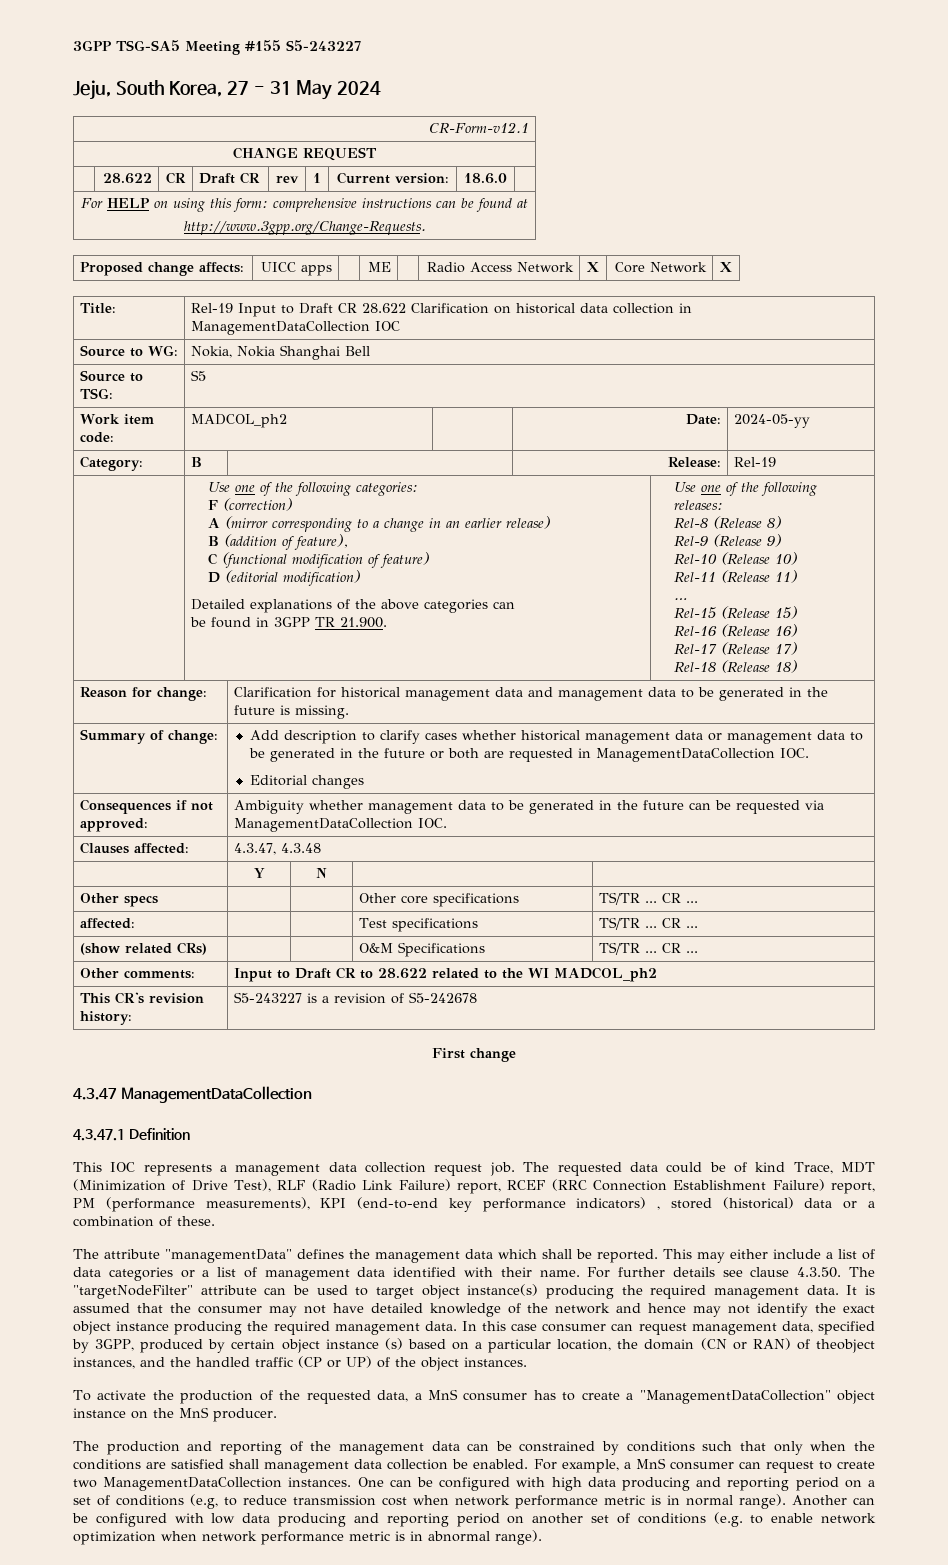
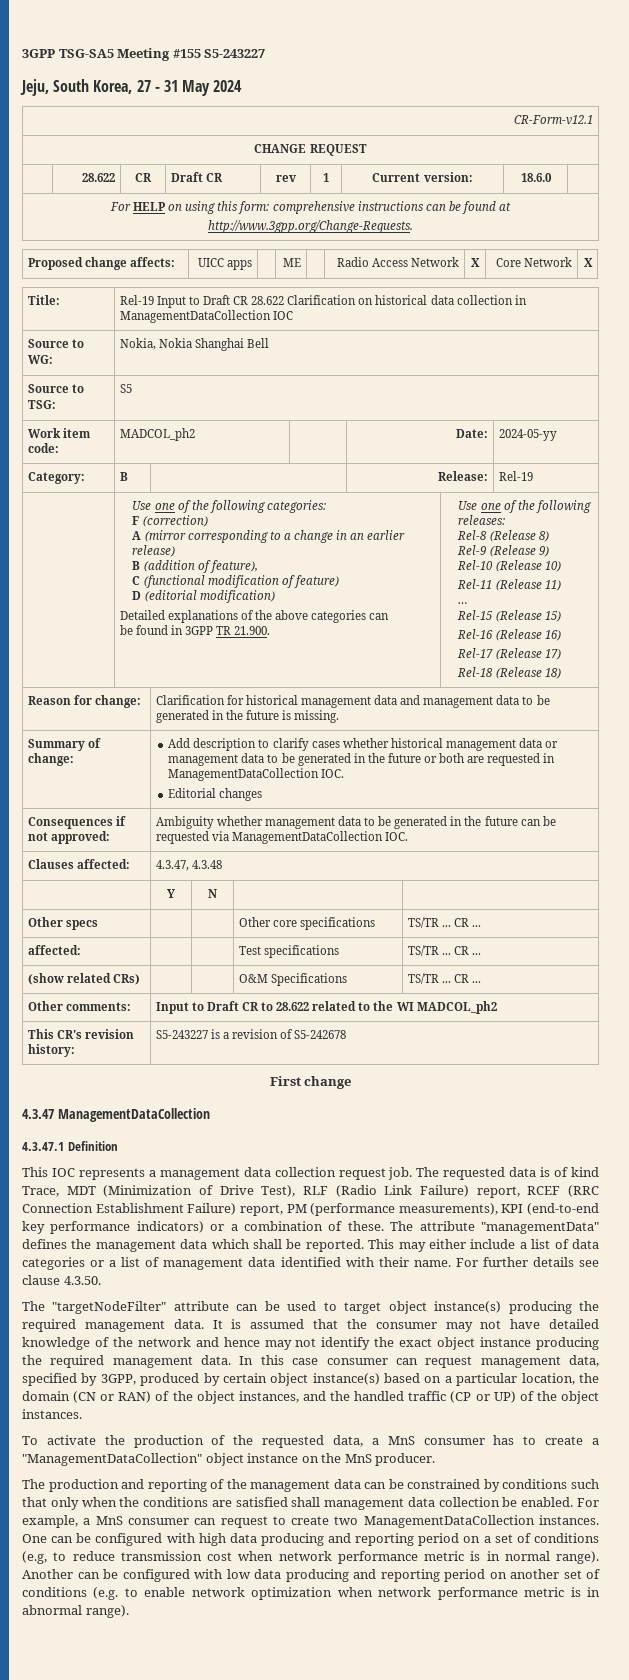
- The requested data could be of kind Trace, MDT (Minimization of Drive Test), RLF (Radio Link Failure) report, RCEF (RRC Connection Establishment Failure) report, PM (performance measurements), KPI (end-to-end key performance indicators) , stored (historical) data or a combination of these.
- The attribute "managementData" defines the management data which shall be reported.
+ The requested data is of kind Trace, MDT (Minimization of Drive Test), RLF (Radio Link Failure) report, RCEF (RRC Connection Establishment Failure) report, PM (performance measurements), KPI (end-to-end key performance indicators) or a combination of these. The attribute "managementData" defines the management data which shall be reported.
- For further details see clause 4.3.50. The "targetNodeFilter" attribute can be used to target object instance(s) producing the required management data.
+ For further details see clause 4.3.50.
+ The "targetNodeFilter" attribute can be used to target object instance(s) producing the required management data.
- In this case consumer can request management data, specified by 3GPP, produced by certain object instance (s) based on a particular location, the domain (CN or RAN) of theobject instances, and the handled traffic (CP or UP) of the object instances.
+ In this case consumer can request management data, specified by 3GPP, produced by certain object instance(s) based on a particular location, the domain (CN or RAN) of the object instances, and the handled traffic (CP or UP) of the object instances.

